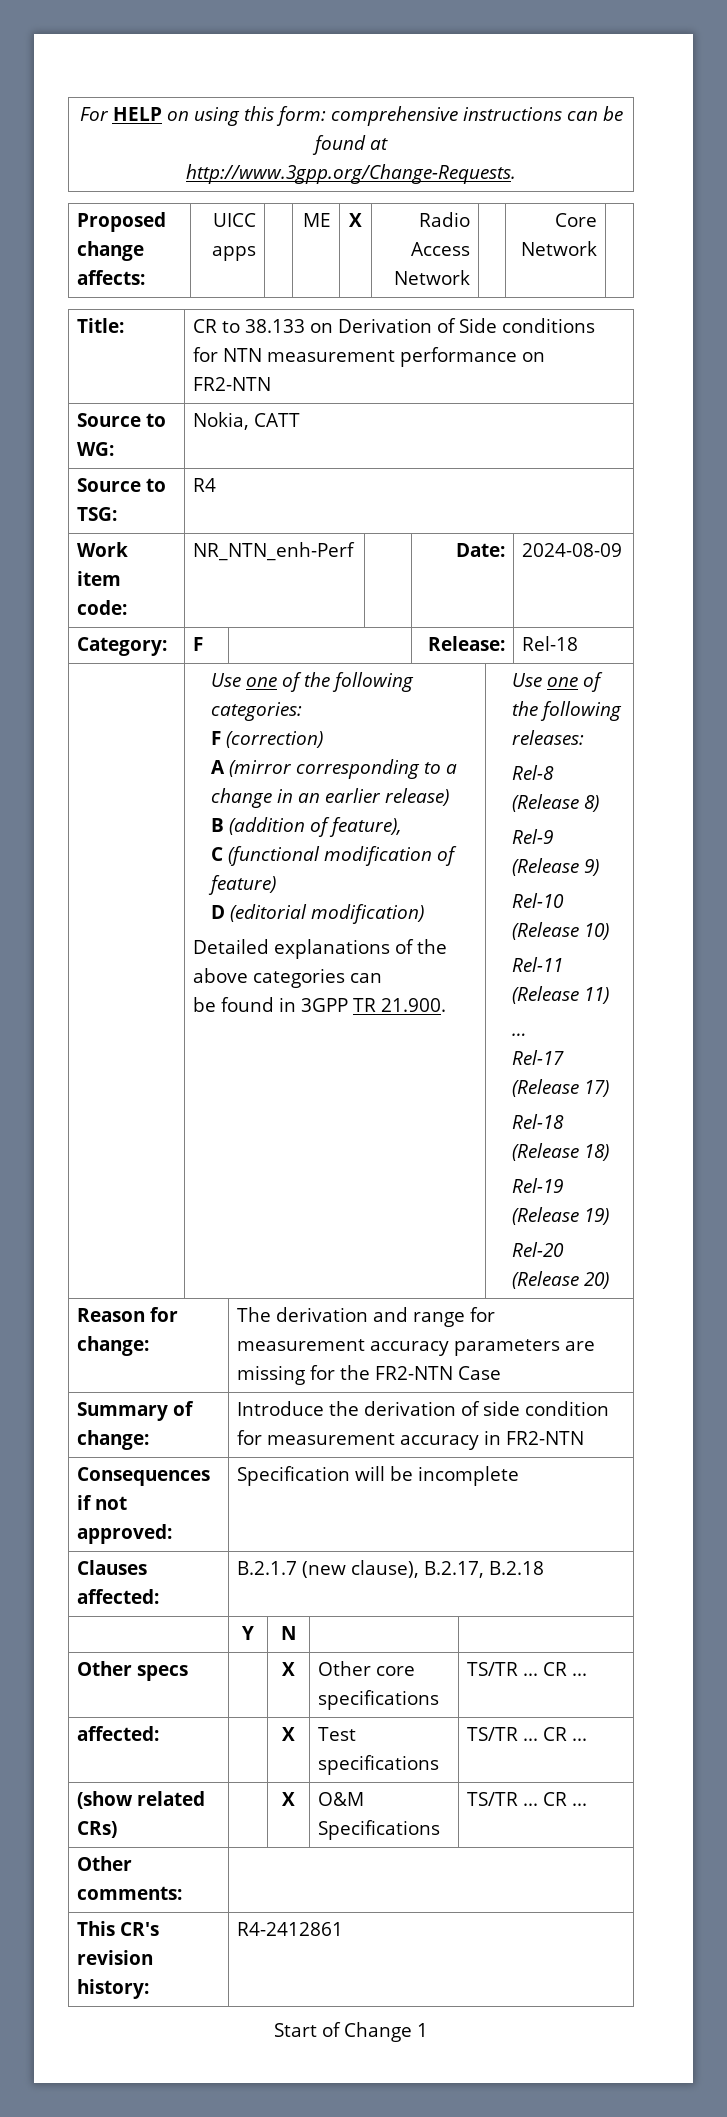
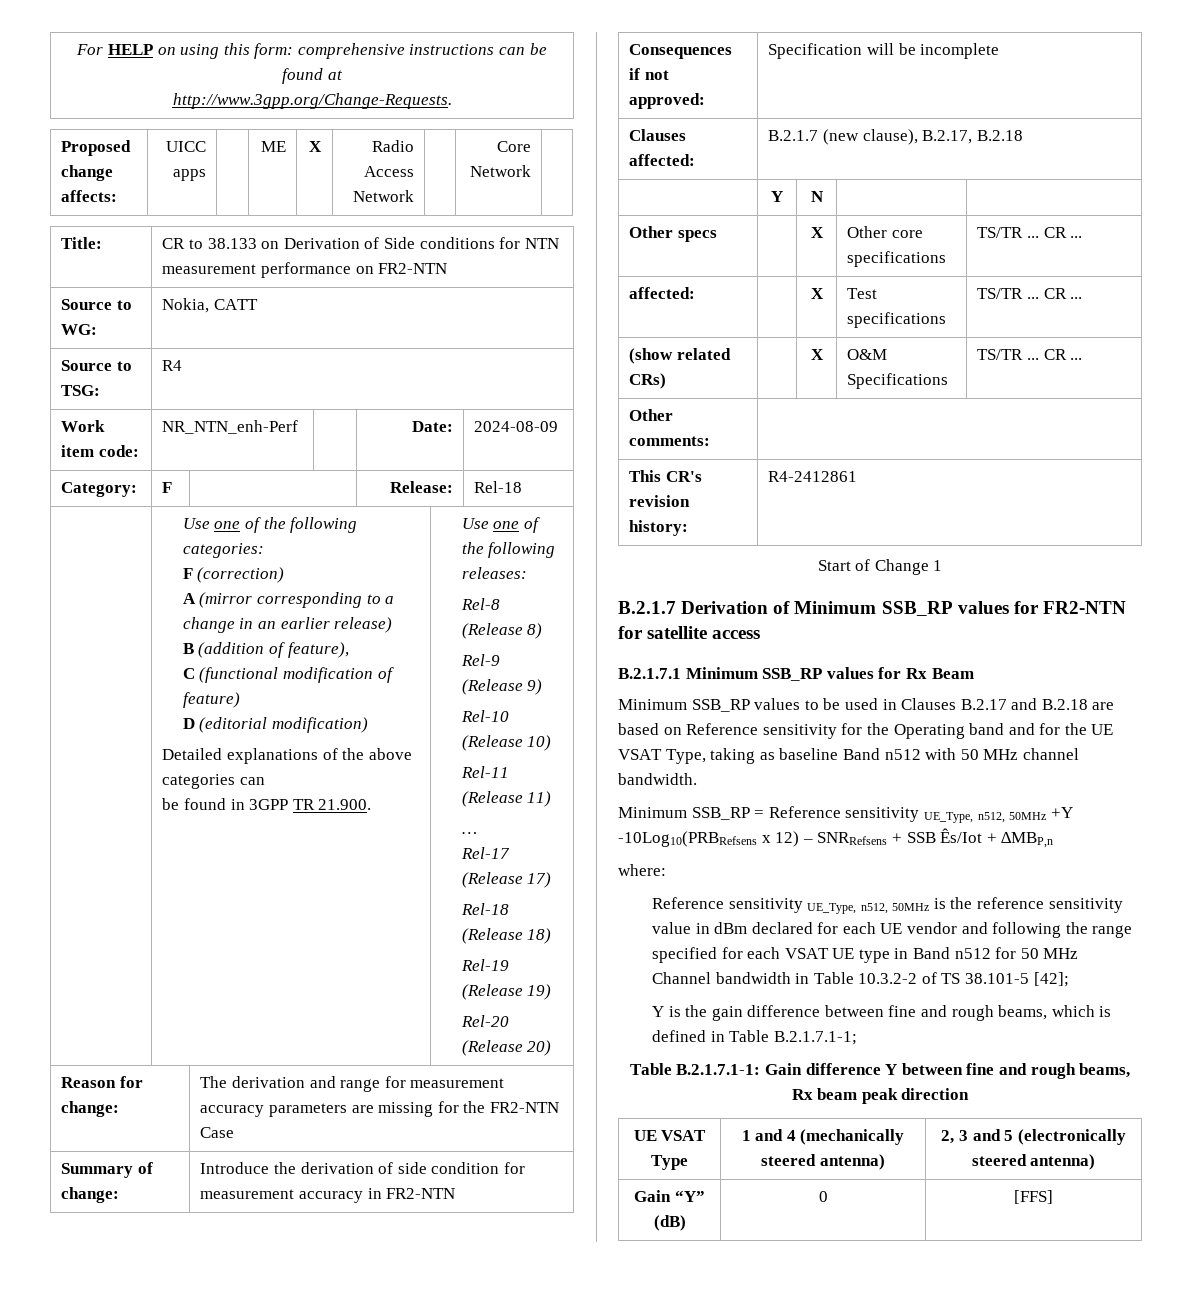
+ B.2.1.7 Derivation of Minimum SSB_RP values for FR2-NTN for satellite access
+ B.2.1.7.1 Minimum SSB_RP values for Rx Beam
+ Minimum SSB_RP values to be used in Clauses B.2.17 and B.2.18 are based on Reference sensitivity for the Operating band and for the UE VSAT Type, taking as baseline Band n512 with 50 MHz channel bandwidth.
+ Minimum SSB_RP = Reference sensitivity UE_Type, n512, 50MHz +Y -10Log10(PRBRefsens x 12) – SNRRefsens + SSB Ês/Iot + ∆MBP,n
+ where:
+ Reference sensitivity UE_Type, n512, 50MHz is the reference sensitivity value in dBm declared for each UE vendor and following the range specified for each VSAT UE type in Band n512 for 50 MHz Channel bandwidth in Table 10.3.2-2 of TS 38.101-5 [42];
+ Y is the gain difference between fine and rough beams, which is defined in Table B.2.1.7.1-1;
+ Table B.2.1.7.1-1: Gain difference Y between fine and rough beams, Rx beam peak direction
+ UE VSAT Type | 1 and 4 (mechanically steered antenna) | 2, 3 and 5 (electronically steered antenna)
+ Gain “Y” (dB) | 0 | [FFS]

